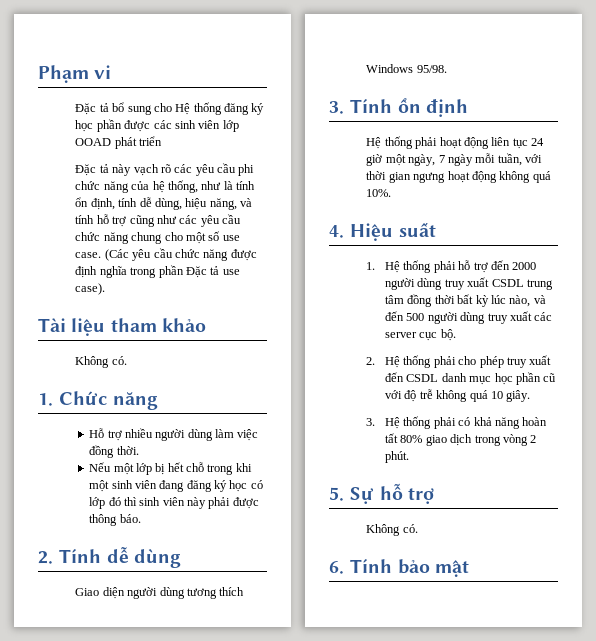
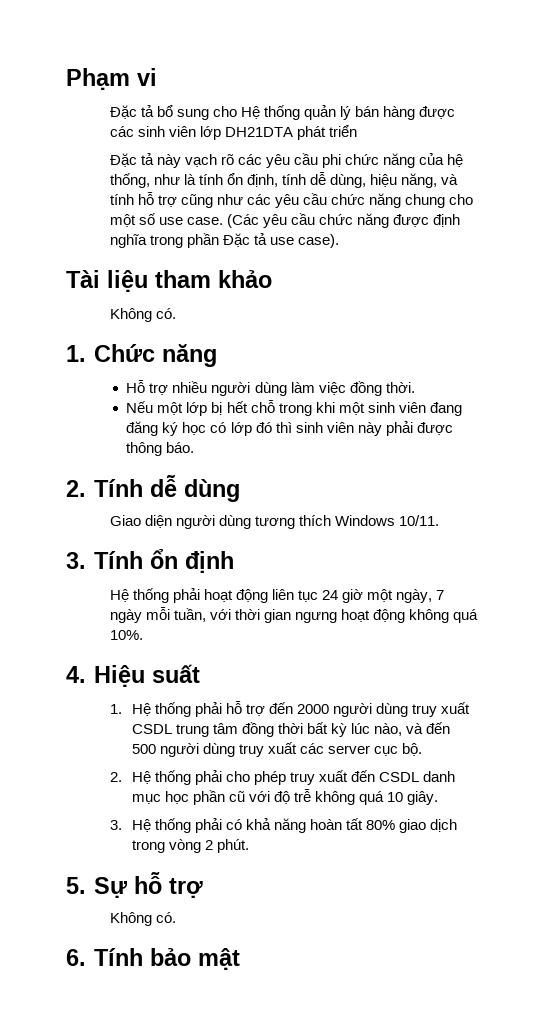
- Đặc tả bổ sung cho Hệ thống đăng ký học phần được các sinh viên lớp OOAD phát triển
+ Đặc tả bổ sung cho Hệ thống quản lý bán hàng được các sinh viên lớp DH21DTA phát triển
- Giao diện người dùng tương thích Windows 95/98.
+ Giao diện người dùng tương thích Windows 10/11.

